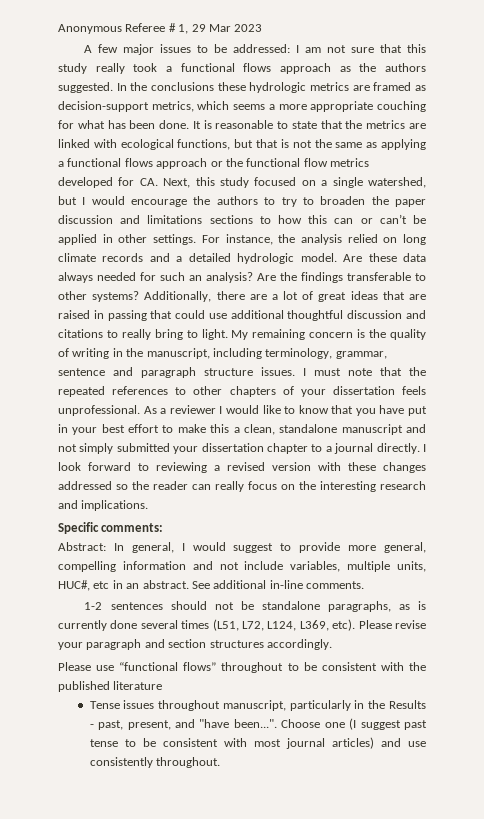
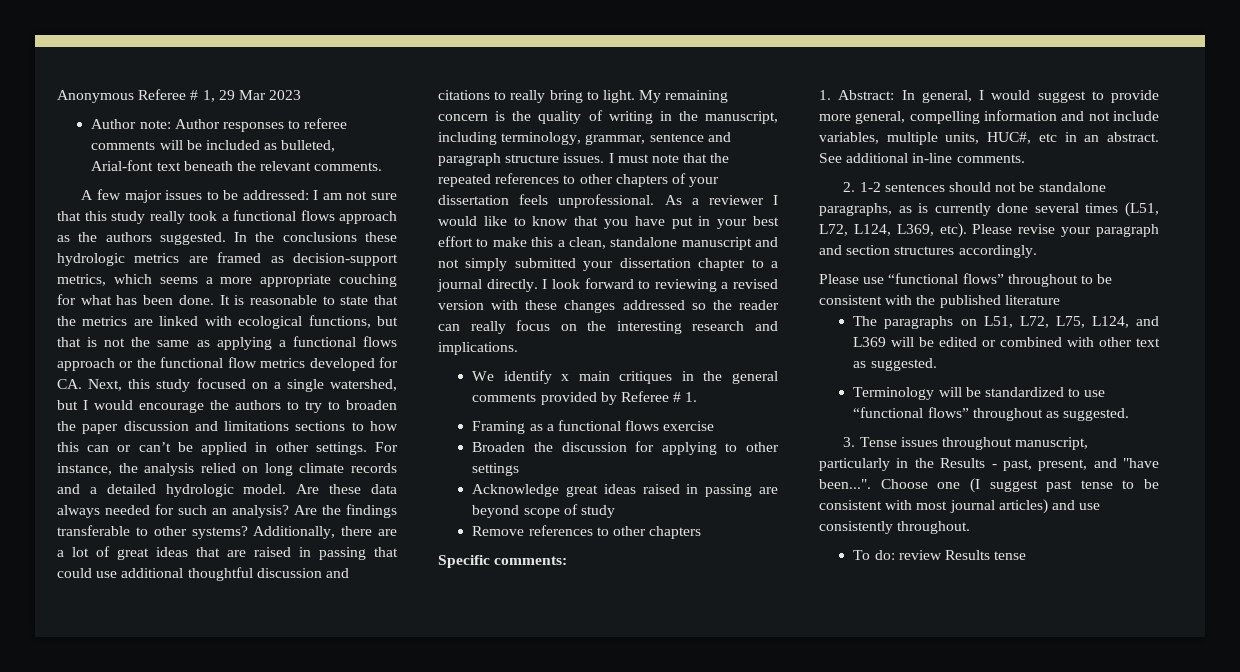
+ Author note: Author responses to referee comments will be included as bulleted, Arial-font text beneath the relevant comments.
+ We identify x main critiques in the general comments provided by Referee # 1.
+ Framing as a functional flows exercise
+ Broaden the discussion for applying to other settings
+ Acknowledge great ideas raised in passing are beyond scope of study
+ Remove references to other chapters
- Abstract: In general, I would suggest to provide more general, compelling information and not include variables, multiple units, HUC#, etc in an abstract.
+ 1. Abstract: In general, I would suggest to provide more general, compelling information and not include variables, multiple units, HUC#, etc in an abstract.
- 1-2 sentences should not be standalone paragraphs, as is currently done several times (L51, L72, L124, L369, etc).
+ 2. 1-2 sentences should not be standalone paragraphs, as is currently done several times (L51, L72, L124, L369, etc).
- Tense issues throughout manuscript, particularly in the Results - past, present, and "have been...". Choose one (I suggest past tense to be consistent with most journal articles) and use consistently throughout.
+ The paragraphs on L51, L72, L75, L124, and L369 will be edited or combined with other text as suggested.
+ Terminology will be standardized to use “functional flows” throughout as suggested.
+ 3. Tense issues throughout manuscript, particularly in the Results - past, present, and "have been...". Choose one (I suggest past tense to be consistent with most journal articles) and use consistently throughout.
+ To do: review Results tense

